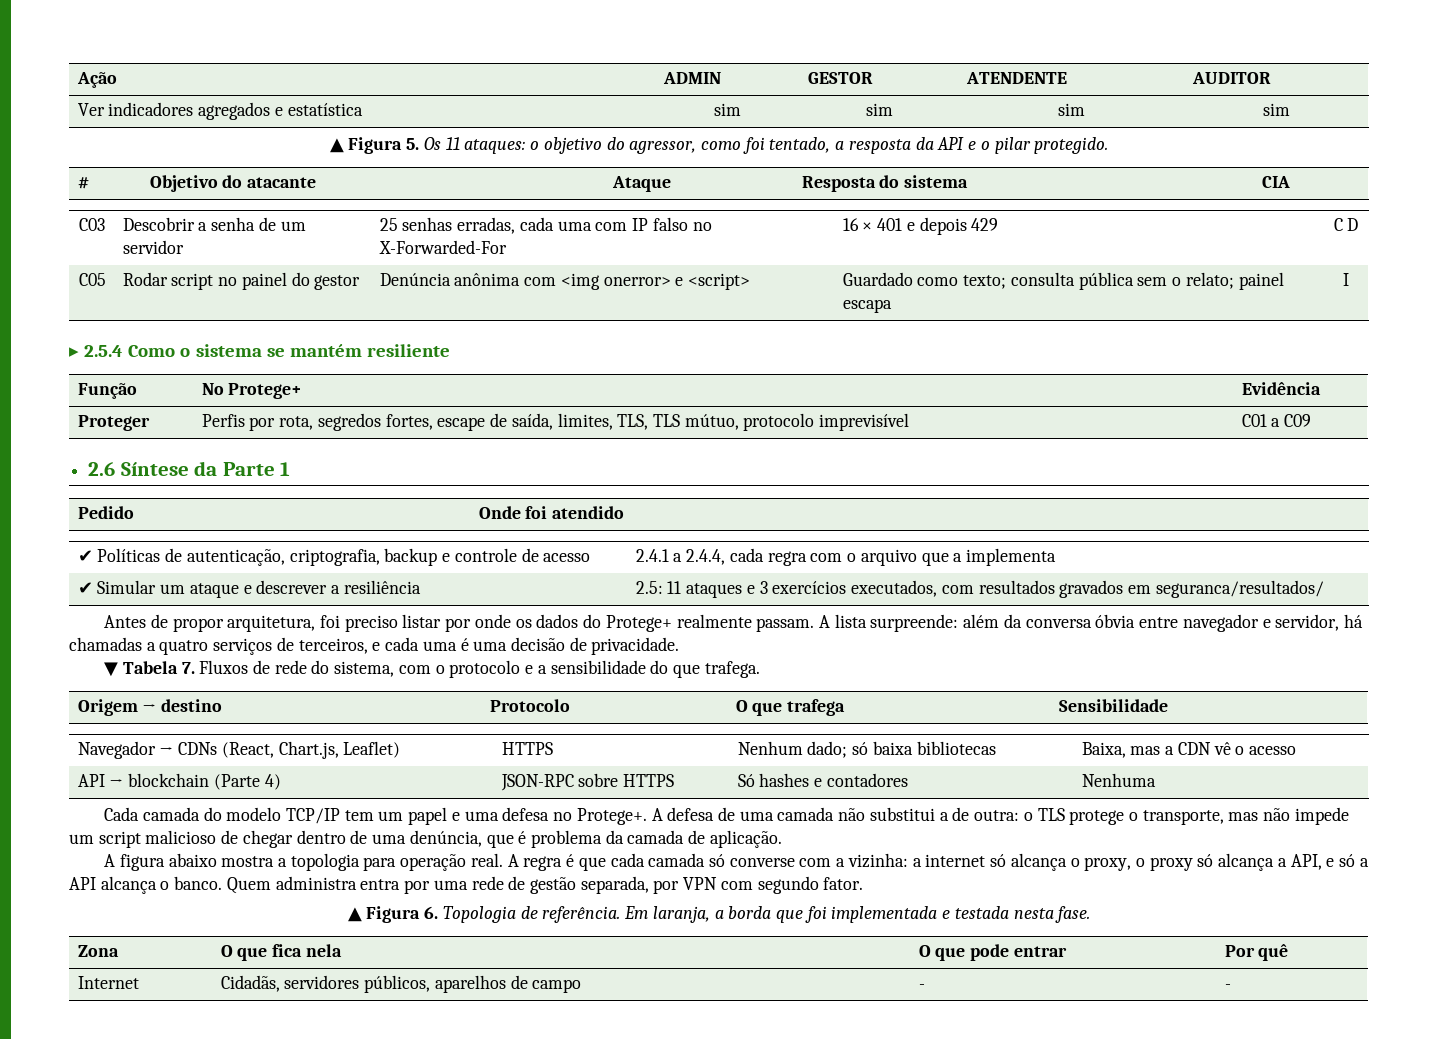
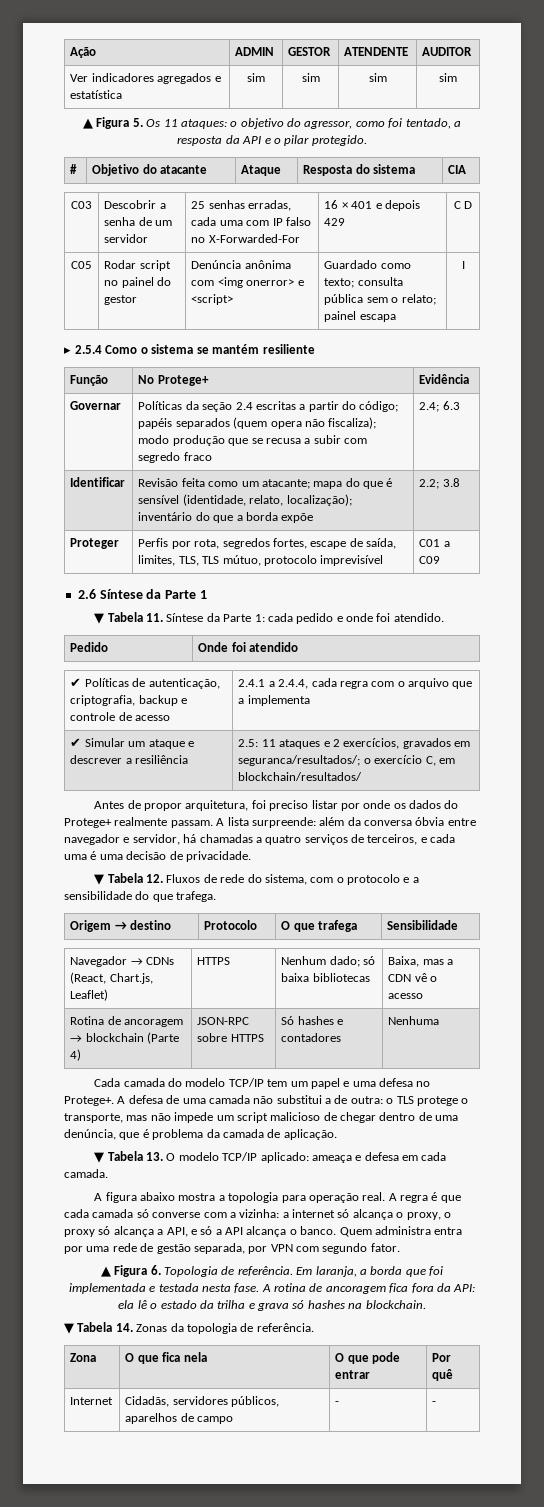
+ Governar | Políticas da seção 2.4 escritas a partir do código; papéis separados (quem opera não fiscaliza); modo produção que se recusa a subir com segredo fraco | 2.4; 6.3
+ Identificar | Revisão feita como um atacante; mapa do que é sensível (identidade, relato, localização); inventário do que a borda expõe | 2.2; 3.8
+ ▼ Tabela 11. Síntese da Parte 1: cada pedido e onde foi atendido.
- ✔ Simular um ataque e descrever a resiliência | 2.5: 11 ataques e 3 exercícios executados, com resultados gravados em seguranca/resultados/
+ ✔ Simular um ataque e descrever a resiliência | 2.5: 11 ataques e 2 exercícios, gravados em seguranca/resultados/; o exercício C, em blockchain/resultados/
- ▼ Tabela 7. Fluxos de rede do sistema, com o protocolo e a sensibilidade do que trafega.
+ ▼ Tabela 12. Fluxos de rede do sistema, com o protocolo e a sensibilidade do que trafega.
- API → blockchain (Parte 4) | JSON-RPC sobre HTTPS | Só hashes e contadores | Nenhuma
+ Rotina de ancoragem → blockchain (Parte 4) | JSON-RPC sobre HTTPS | Só hashes e contadores | Nenhuma
+ ▼ Tabela 13. O modelo TCP/IP aplicado: ameaça e defesa em cada camada.
+ A rotina de ancoragem fica fora da API: ela lê o estado da trilha e grava só hashes na blockchain.
+ ▼ Tabela 14. Zonas da topologia de referência.

